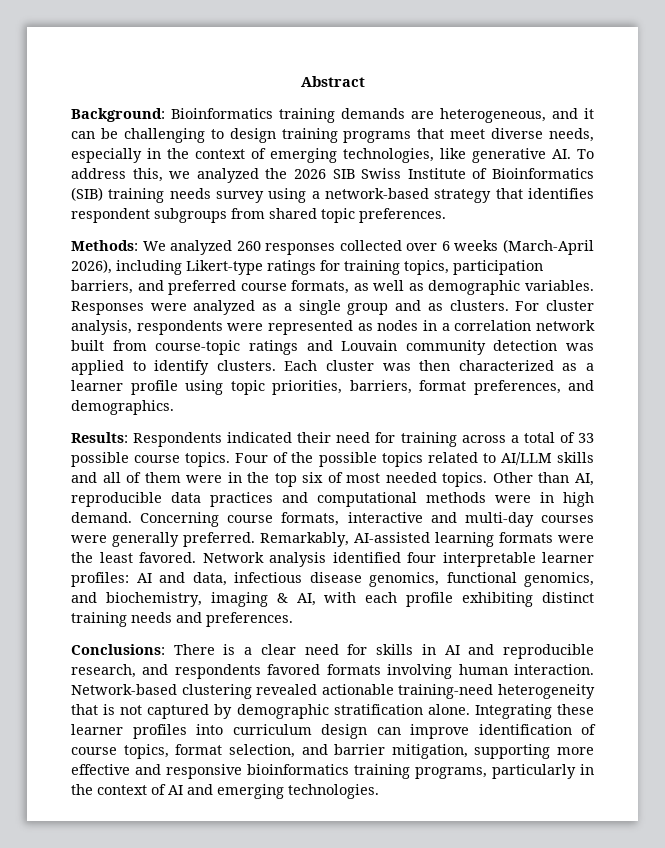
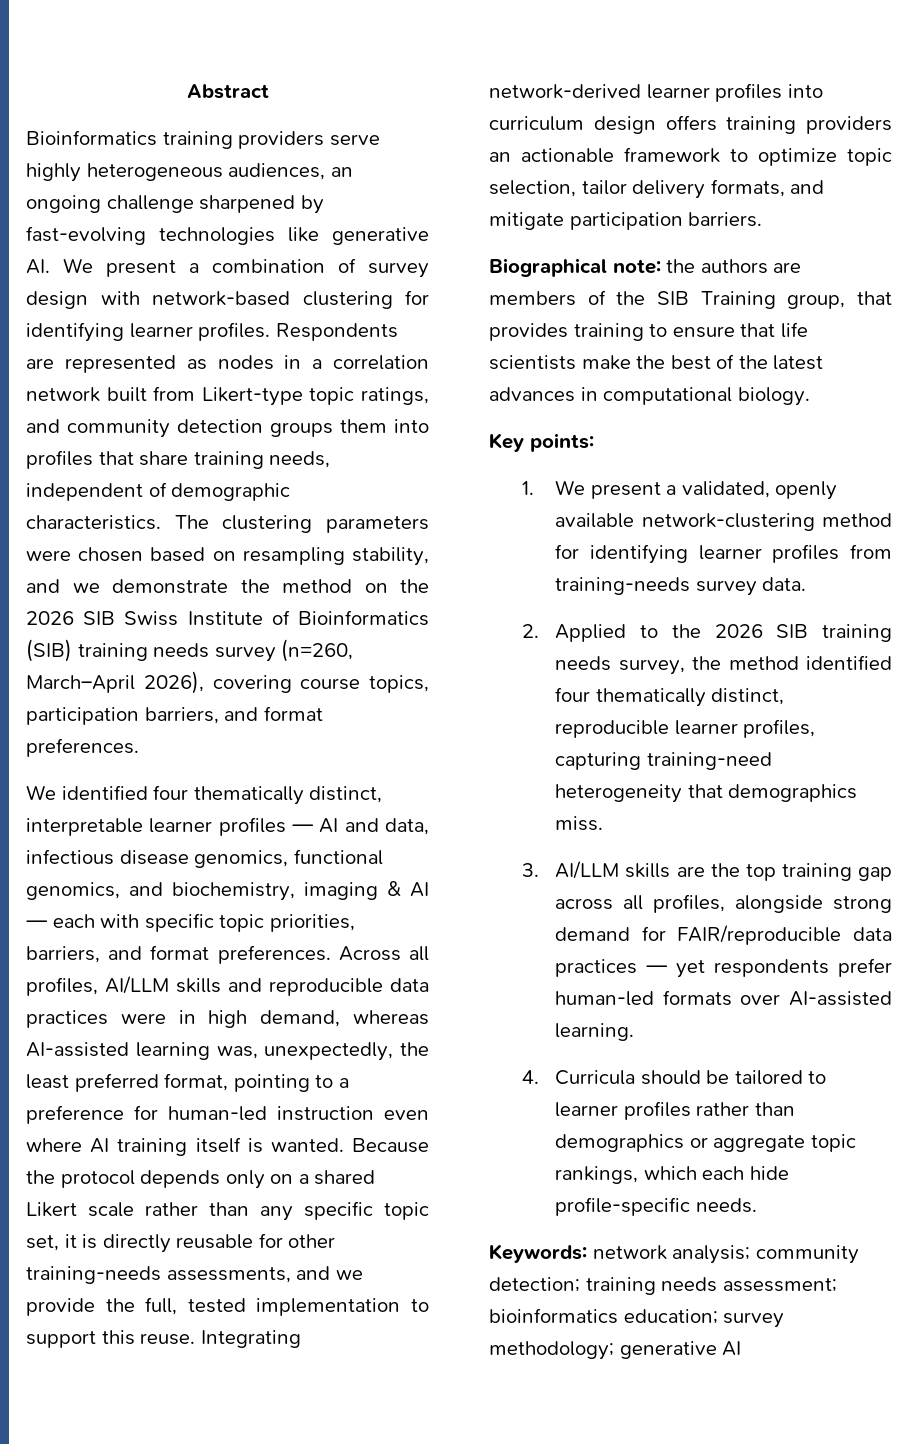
- Background: Bioinformatics training demands are heterogeneous, and it can be challenging to design training programs that meet diverse needs, especially in the context of emerging technologies, like generative AI. To address this, we analyzed the 2026 SIB Swiss Institute of Bioinformatics (SIB) training needs survey using a network-based strategy that identifies respondent subgroups from shared topic preferences.
- Methods: We analyzed 260 responses collected over 6 weeks (March-April 2026), including Likert-type ratings for training topics, participation barriers, and preferred course formats, as well as demographic variables. Responses were analyzed as a single group and as clusters. For cluster analysis, respondents were represented as nodes in a correlation network built from course-topic ratings and Louvain community detection was applied to identify clusters. Each cluster was then characterized as a learner profile using topic priorities, barriers, format preferences, and demographics.
- Results: Respondents indicated their need for training across a total of 33 possible course topics. Four of the possible topics related to AI/LLM skills and all of them were in the top six of most needed topics. Other than AI, reproducible data practices and computational methods were in high demand. Concerning course formats, interactive and multi-day courses were generally preferred. Remarkably, AI-assisted learning formats were the least favored. Network analysis identified four interpretable learner profiles: AI and data, infectious disease genomics, functional genomics, and biochemistry, imaging & AI, with each profile exhibiting distinct training needs and preferences.
- Conclusions: There is a clear need for skills in AI and reproducible research, and respondents favored formats involving human interaction. Network-based clustering revealed actionable training-need heterogeneity that is not captured by demographic stratification alone. Integrating these learner profiles into curriculum design can improve identification of course topics, format selection, and barrier mitigation, supporting more effective and responsive bioinformatics training programs, particularly in the context of AI and emerging technologies.
+ Bioinformatics training providers serve highly heterogeneous audiences, an ongoing challenge sharpened by fast-evolving technologies like generative AI. We present a combination of survey design with network-based clustering for identifying learner profiles. Respondents are represented as nodes in a correlation network built from Likert-type topic ratings, and community detection groups them into profiles that share training needs, independent of demographic characteristics. The clustering parameters were chosen based on resampling stability, and we demonstrate the method on the 2026 SIB Swiss Institute of Bioinformatics (SIB) training needs survey (n=260, March–April 2026), covering course topics, participation barriers, and format preferences.
+ We identified four thematically distinct, interpretable learner profiles — AI and data, infectious disease genomics, functional genomics, and biochemistry, imaging & AI — each with specific topic priorities, barriers, and format preferences. Across all profiles, AI/LLM skills and reproducible data practices were in high demand, whereas AI-assisted learning was, unexpectedly, the least preferred format, pointing to a preference for human-led instruction even where AI training itself is wanted. Because the protocol depends only on a shared Likert scale rather than any specific topic set, it is directly reusable for other training-needs assessments, and we provide the full, tested implementation to support this reuse. Integrating network-derived learner profiles into curriculum design offers training providers an actionable framework to optimize topic selection, tailor delivery formats, and mitigate participation barriers.
+ Biographical note: the authors are members of the SIB Training group, that provides training to ensure that life scientists make the best of the latest advances in computational biology.
+ Key points:
+ 1. We present a validated, openly available network-clustering method for identifying learner profiles from training-needs survey data.
+ 2. Applied to the 2026 SIB training needs survey, the method identified four thematically distinct, reproducible learner profiles, capturing training-need heterogeneity that demographics miss.
+ 3. AI/LLM skills are the top training gap across all profiles, alongside strong demand for FAIR/reproducible data practices — yet respondents prefer human-led formats over AI-assisted learning.
+ 4. Curricula should be tailored to learner profiles rather than demographics or aggregate topic rankings, which each hide profile-specific needs.
+ Keywords: network analysis; community detection; training needs assessment; bioinformatics education; survey methodology; generative AI

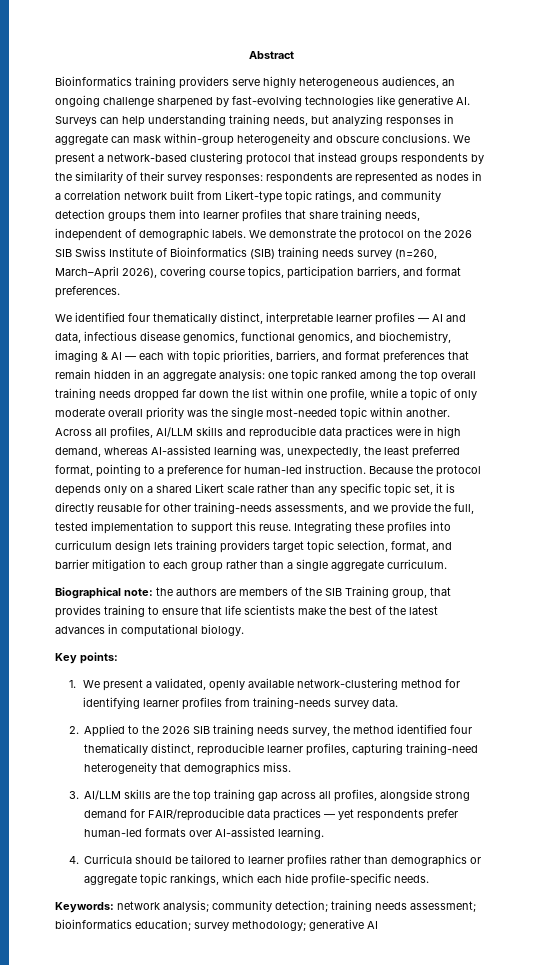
- Bioinformatics training providers serve highly heterogeneous audiences, an ongoing challenge sharpened by fast-evolving technologies like generative AI. We present a combination of survey design with network-based clustering for identifying learner profiles. Respondents are represented as nodes in a correlation network built from Likert-type topic ratings, and community detection groups them into profiles that share training needs, independent of demographic characteristics. The clustering parameters were chosen based on resampling stability, and we demonstrate the method on the 2026 SIB Swiss Institute of Bioinformatics (SIB) training needs survey (n=260, March–April 2026), covering course topics, participation barriers, and format preferences.
+ Bioinformatics training providers serve highly heterogeneous audiences, an ongoing challenge sharpened by fast-evolving technologies like generative AI. Surveys can help understanding training needs, but analyzing responses in aggregate can mask within-group heterogeneity and obscure conclusions. We present a network-based clustering protocol that instead groups respondents by the similarity of their survey responses: respondents are represented as nodes in a correlation network built from Likert-type topic ratings, and community detection groups them into learner profiles that share training needs, independent of demographic labels. We demonstrate the protocol on the 2026 SIB Swiss Institute of Bioinformatics (SIB) training needs survey (n=260, March–April 2026), covering course topics, participation barriers, and format preferences.
- We identified four thematically distinct, interpretable learner profiles — AI and data, infectious disease genomics, functional genomics, and biochemistry, imaging & AI — each with specific topic priorities, barriers, and format preferences.
+ We identified four thematically distinct, interpretable learner profiles — AI and data, infectious disease genomics, functional genomics, and biochemistry, imaging & AI — each with topic priorities, barriers, and format preferences that remain hidden in an aggregate analysis: one topic ranked among the top overall training needs dropped far down the list within one profile, while a topic of only moderate overall priority was the single most-needed topic within another.
- Across all profiles, AI/LLM skills and reproducible data practices were in high demand, whereas AI-assisted learning was, unexpectedly, the least preferred format, pointing to a preference for human-led instruction even where AI training itself is wanted.
+ Across all profiles, AI/LLM skills and reproducible data practices were in high demand, whereas AI-assisted learning was, unexpectedly, the least preferred format, pointing to a preference for human-led instruction.
- Integrating network-derived learner profiles into curriculum design offers training providers an actionable framework to optimize topic selection, tailor delivery formats, and mitigate participation barriers.
+ Integrating these profiles into curriculum design lets training providers target topic selection, format, and barrier mitigation to each group rather than a single aggregate curriculum.

